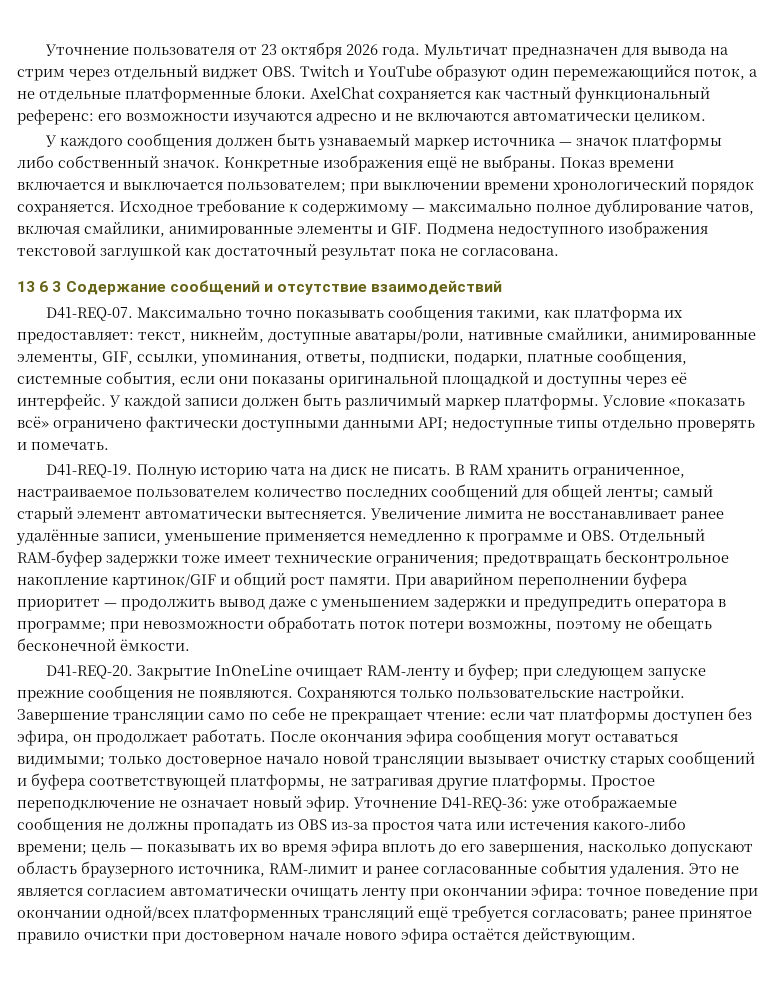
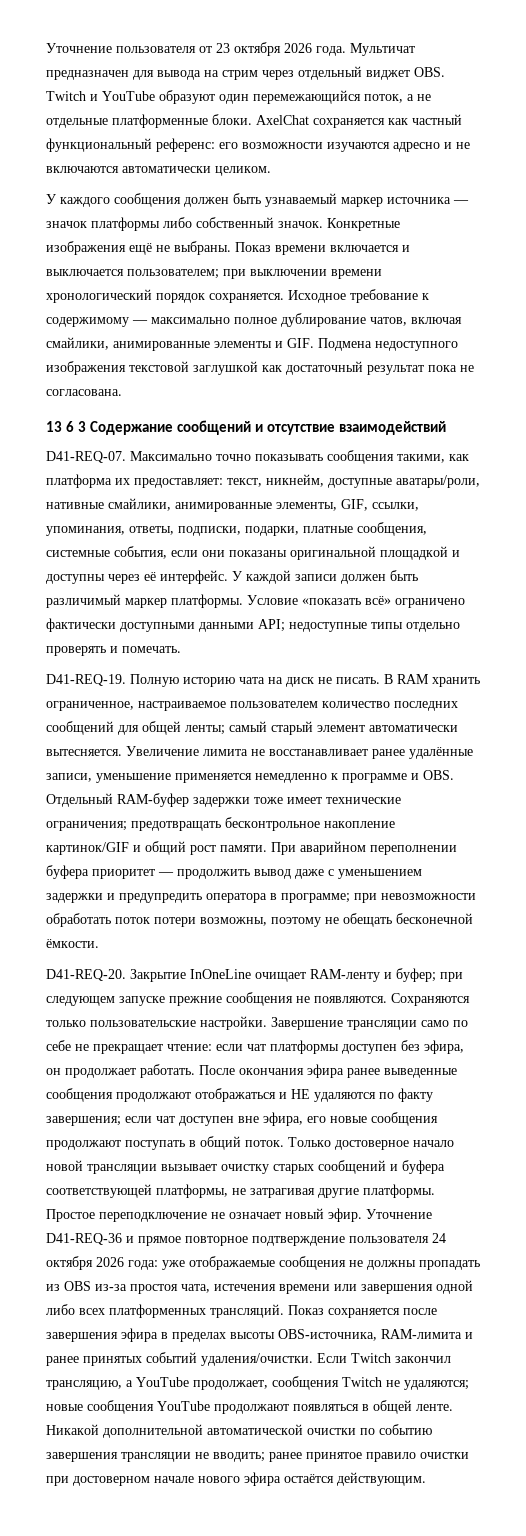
- После окончания эфира сообщения могут оставаться видимыми; только достоверное начало новой трансляции вызывает очистку старых сообщений и буфера соответствующей платформы, не затрагивая другие платформы.
+ После окончания эфира ранее выведенные сообщения продолжают отображаться и НЕ удаляются по факту завершения; если чат доступен вне эфира, его новые сообщения продолжают поступать в общий поток. Только достоверное начало новой трансляции вызывает очистку старых сообщений и буфера соответствующей платформы, не затрагивая другие платформы.
- Уточнение D41-REQ-36: уже отображаемые сообщения не должны пропадать из OBS из-за простоя чата или истечения какого-либо времени; цель — показывать их во время эфира вплоть до его завершения, насколько допускают область браузерного источника, RAM-лимит и ранее согласованные события удаления. Это не является согласием автоматически очищать ленту при окончании эфира: точное поведение при окончании одной/всех платформенных трансляций ещё требуется согласовать; ранее принятое правило очистки при достоверном начале нового эфира остаётся действующим.
+ Уточнение D41-REQ-36 и прямое повторное подтверждение пользователя 24 октября 2026 года: уже отображаемые сообщения не должны пропадать из OBS из-за простоя чата, истечения времени или завершения одной либо всех платформенных трансляций. Показ сохраняется после завершения эфира в пределах высоты OBS-источника, RAM-лимита и ранее принятых событий удаления/очистки. Если Twitch закончил трансляцию, а YouTube продолжает, сообщения Twitch не удаляются; новые сообщения YouTube продолжают появляться в общей ленте. Никакой дополнительной автоматической очистки по событию завершения трансляции не вводить; ранее принятое правило очистки при достоверном начале нового эфира остаётся действующим.

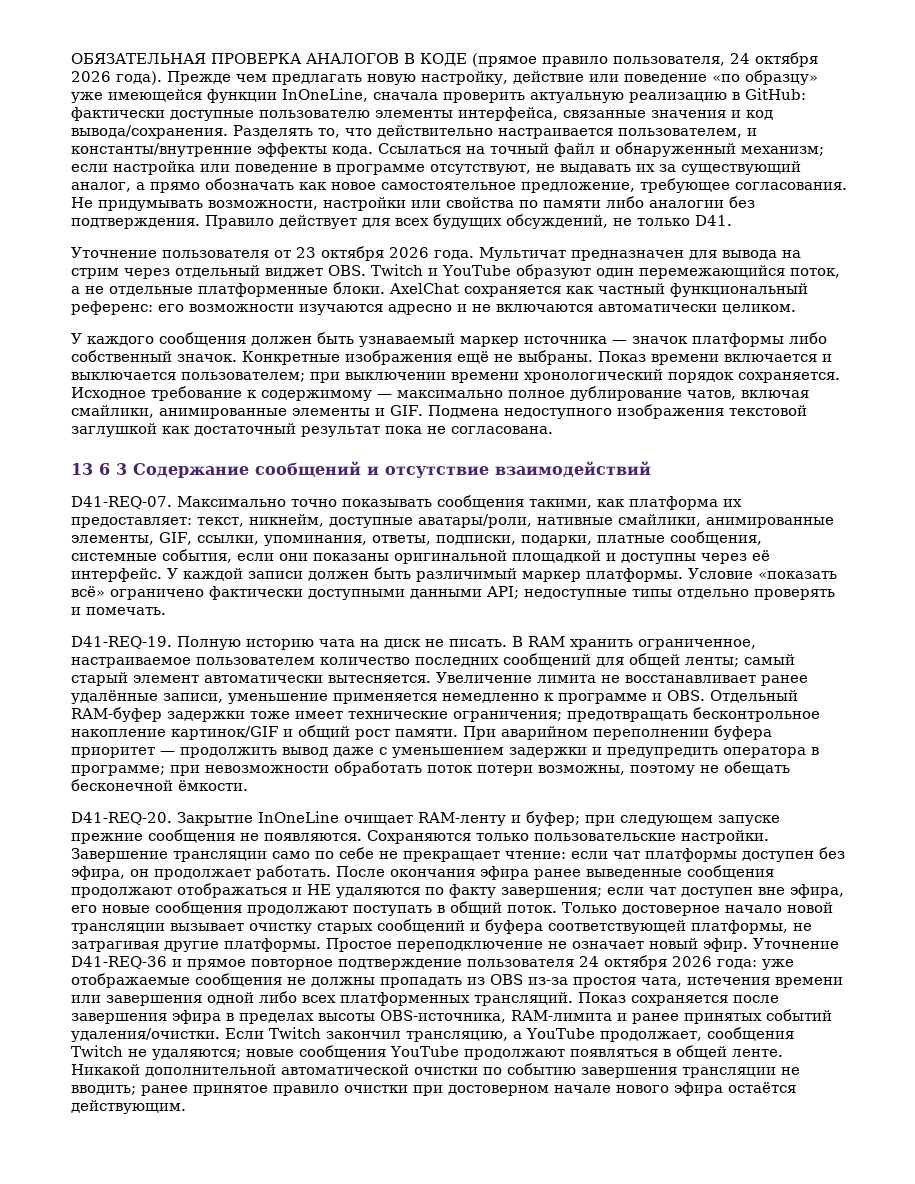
+ ОБЯЗАТЕЛЬНАЯ ПРОВЕРКА АНАЛОГОВ В КОДЕ (прямое правило пользователя, 24 октября 2026 года). Прежде чем предлагать новую настройку, действие или поведение «по образцу» уже имеющейся функции InOneLine, сначала проверить актуальную реализацию в GitHub: фактически доступные пользователю элементы интерфейса, связанные значения и код вывода/сохранения. Разделять то, что действительно настраивается пользователем, и константы/внутренние эффекты кода. Ссылаться на точный файл и обнаруженный механизм; если настройка или поведение в программе отсутствуют, не выдавать их за существующий аналог, а прямо обозначать как новое самостоятельное предложение, требующее согласования. Не придумывать возможности, настройки или свойства по памяти либо аналогии без подтверждения. Правило действует для всех будущих обсуждений, не только D41.

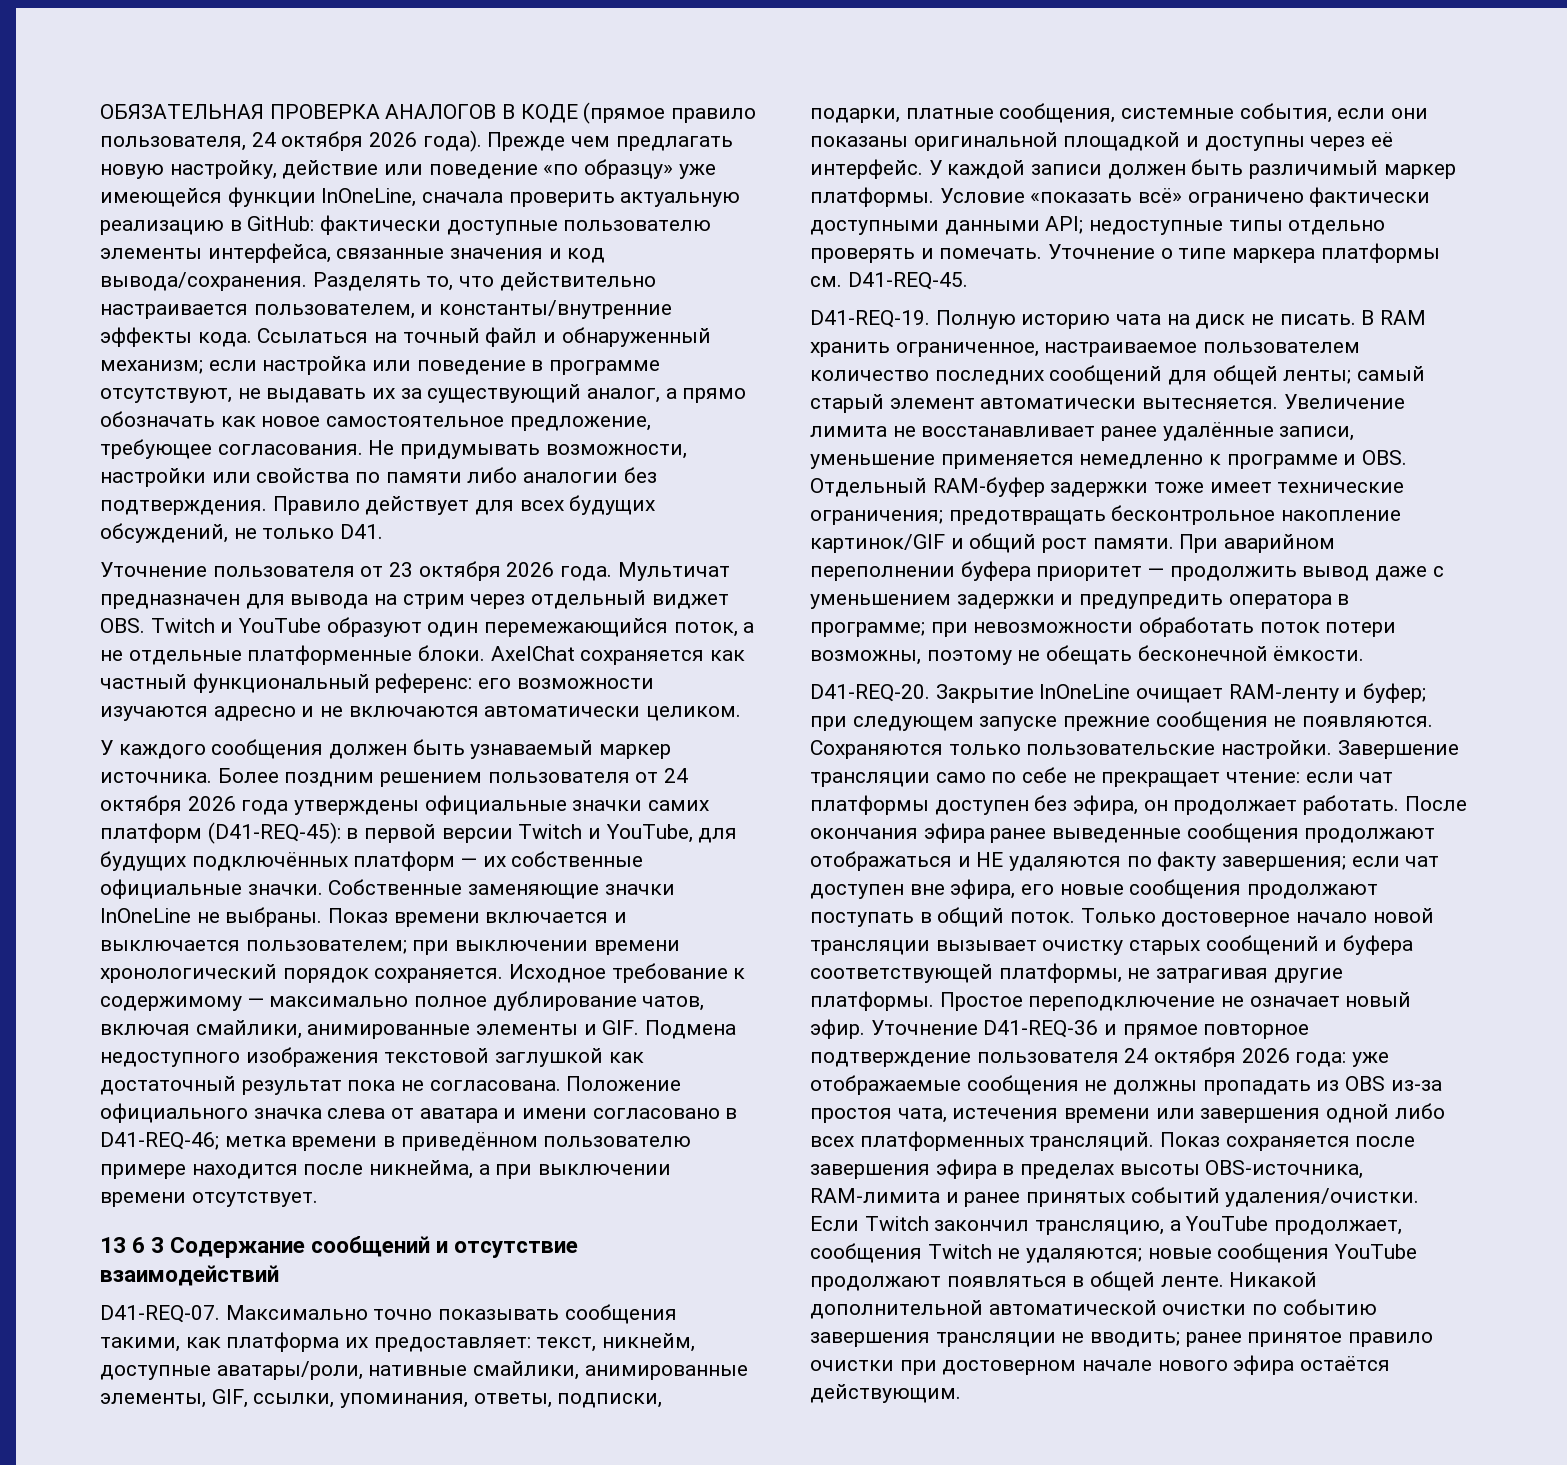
- У каждого сообщения должен быть узнаваемый маркер источника — значок платформы либо собственный значок. Конкретные изображения ещё не выбраны.
+ У каждого сообщения должен быть узнаваемый маркер источника. Более поздним решением пользователя от 24 октября 2026 года утверждены официальные значки самих платформ (D41-REQ-45): в первой версии Twitch и YouTube, для будущих подключённых платформ — их собственные официальные значки. Собственные заменяющие значки InOneLine не выбраны.
+ Положение официального значка слева от аватара и имени согласовано в D41-REQ-46; метка времени в приведённом пользователю примере находится после никнейма, а при выключении времени отсутствует.
+ Уточнение о типе маркера платформы см. D41-REQ-45.

